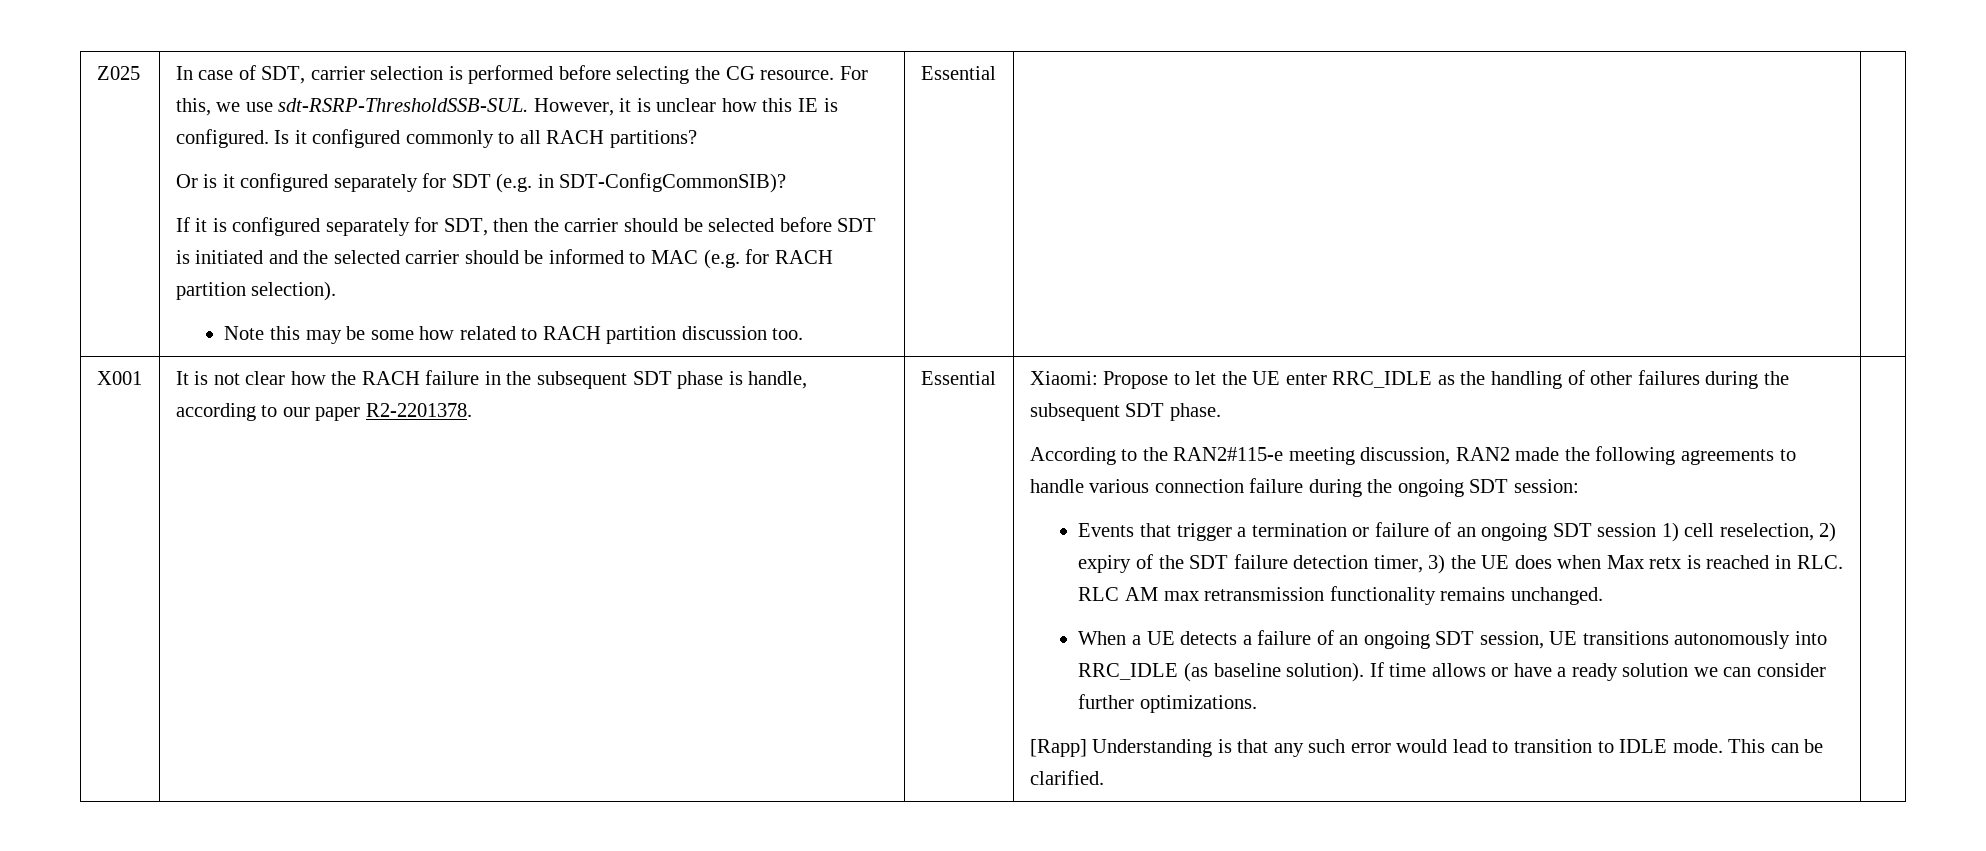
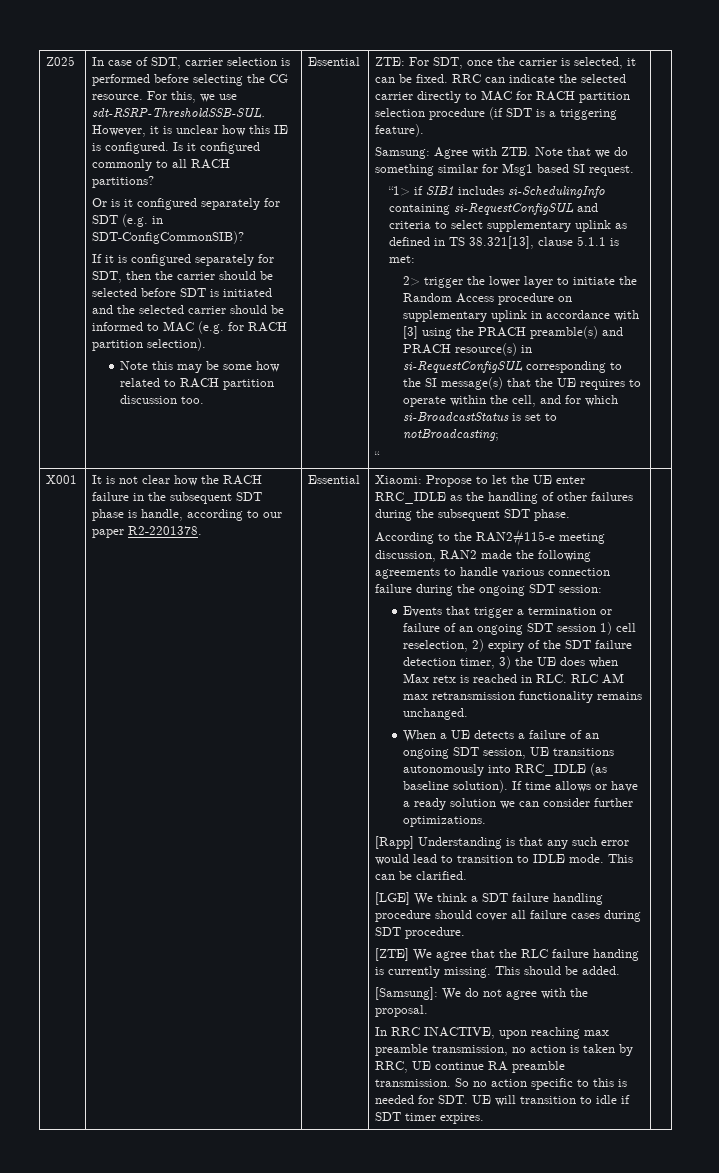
+ ZTE: For SDT, once the carrier is selected, it can be fixed. RRC can indicate the selected carrier directly to MAC for RACH partition selection procedure (if SDT is a triggering feature).
+ Samsung: Agree with ZTE. Note that we do something similar for Msg1 based SI request.
+ “1> if SIB1 includes si-SchedulingInfo containing si-RequestConfigSUL and criteria to select supplementary uplink as defined in TS 38.321[13], clause 5.1.1 is met:
+ 2> trigger the lower layer to initiate the Random Access procedure on supplementary uplink in accordance with [3] using the PRACH preamble(s) and PRACH resource(s) in si-RequestConfigSUL corresponding to the SI message(s) that the UE requires to operate within the cell, and for which si-BroadcastStatus is set to notBroadcasting;
+ “
+ [LGE] We think a SDT failure handling procedure should cover all failure cases during SDT procedure.
+ [ZTE] We agree that the RLC failure handing is currently missing. This should be added.
+ [Samsung]: We do not agree with the proposal.
+ In RRC INACTIVE, upon reaching max preamble transmission, no action is taken by RRC, UE continue RA preamble transmission. So no action specific to this is needed for SDT. UE will transition to idle if SDT timer expires.

